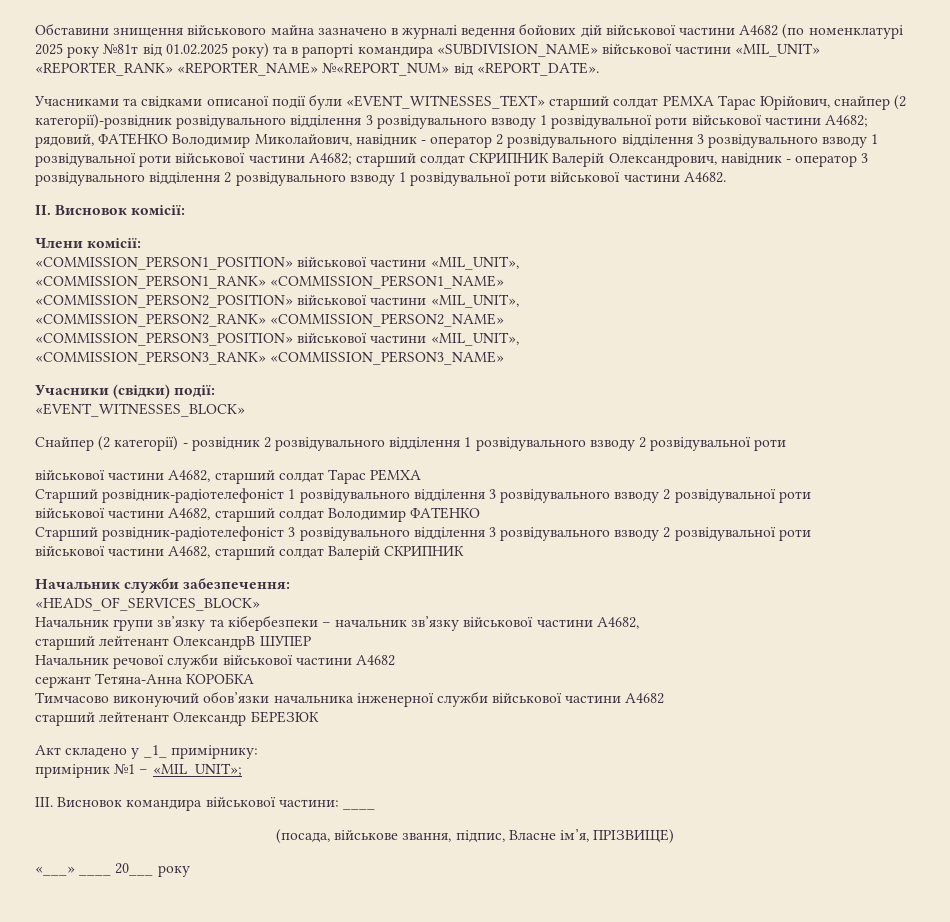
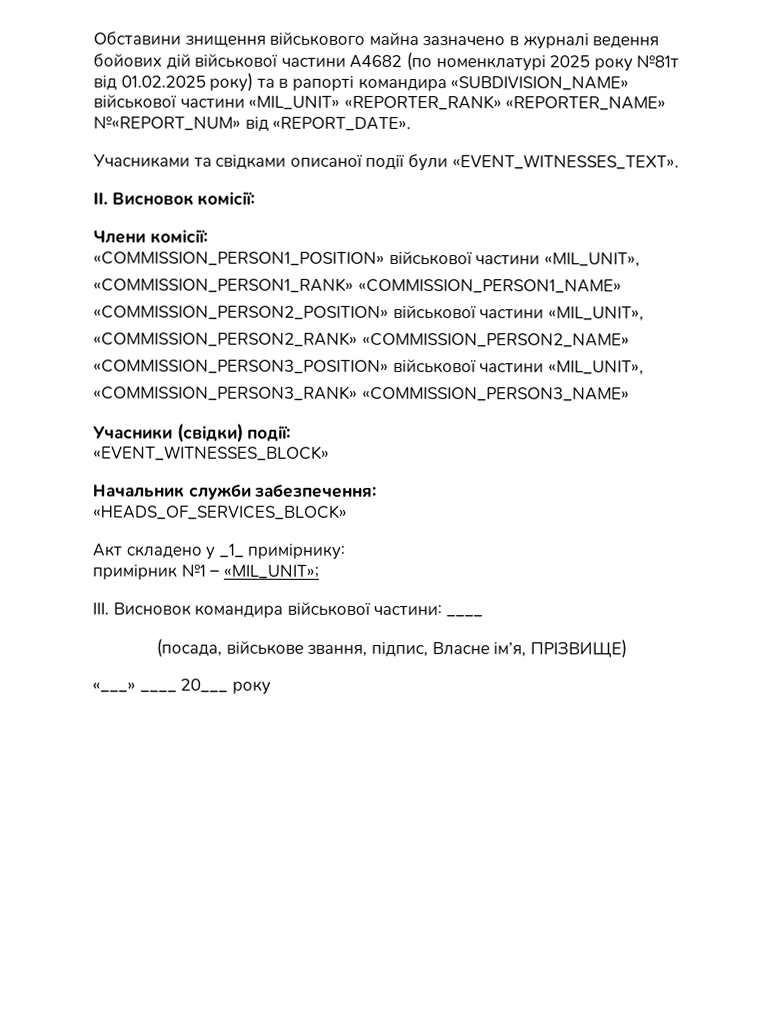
- Учасниками та свідками описаної події були «EVENT_WITNESSES_TEXT» старший солдат РЕМХА Тарас Юрійович, снайпер (2 категорії)-розвідник розвідувального відділення 3 розвідувального взводу 1 розвідувальної роти військової частини А4682; рядовий, ФАТЕНКО Володимир Миколайович, навідник - оператор 2 розвідувального відділення 3 розвідувального взводу 1 розвідувальної роти військової частини А4682; старший солдат СКРИПНИК Валерій Олександрович, навідник - оператор 3 розвідувального відділення 2 розвідувального взводу 1 розвідувальної роти військової частини А4682.
+ Учасниками та свідками описаної події були «EVENT_WITNESSES_TEXT».
- Снайпер (2 категорії) - розвідник 2 розвідувального відділення 1 розвідувального взводу 2 розвідувальної роти
- військової частини А4682, старший солдат Тарас РЕМХА
- Старший розвідник-радіотелефоніст 1 розвідувального відділення 3 розвідувального взводу 2 розвідувальної роти
- військової частини А4682, старший солдат Володимир ФАТЕНКО
- Старший розвідник-радіотелефоніст 3 розвідувального відділення 3 розвідувального взводу 2 розвідувальної роти
- військової частини А4682, старший солдат Валерій СКРИПНИК
  Начальник служби забезпечення:
  «HEADS_OF_SERVICES_BLOCK»
- Начальник групи зв’язку та кібербезпеки – начальник зв’язку військової частини А4682,
- старший лейтенант ОлександрВ ШУПЕР
- Начальник речової служби військової частини А4682
- сержант Тетяна-Анна КОРОБКА
- Тимчасово виконуючий обов’язки начальника інженерної служби військової частини А4682
- старший лейтенант Олександр БЕРЕЗЮК

